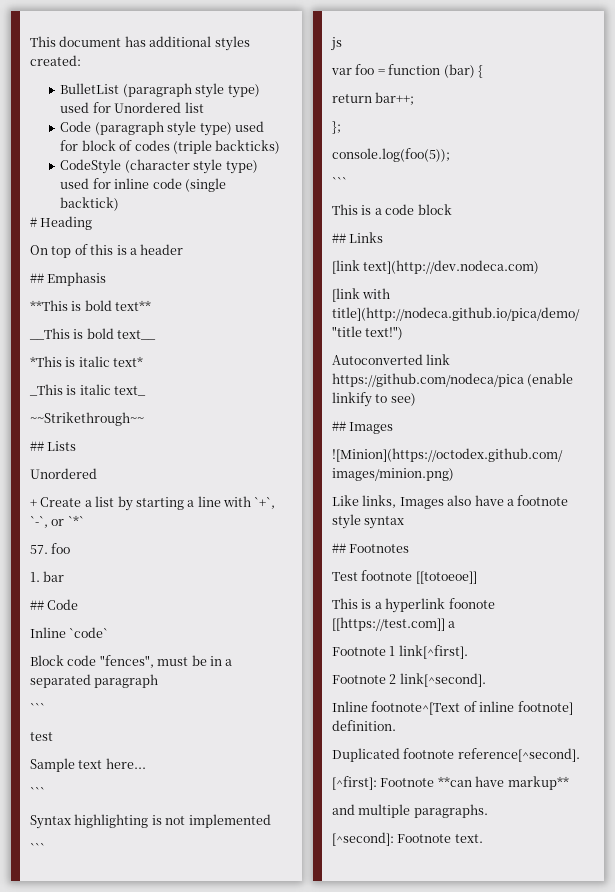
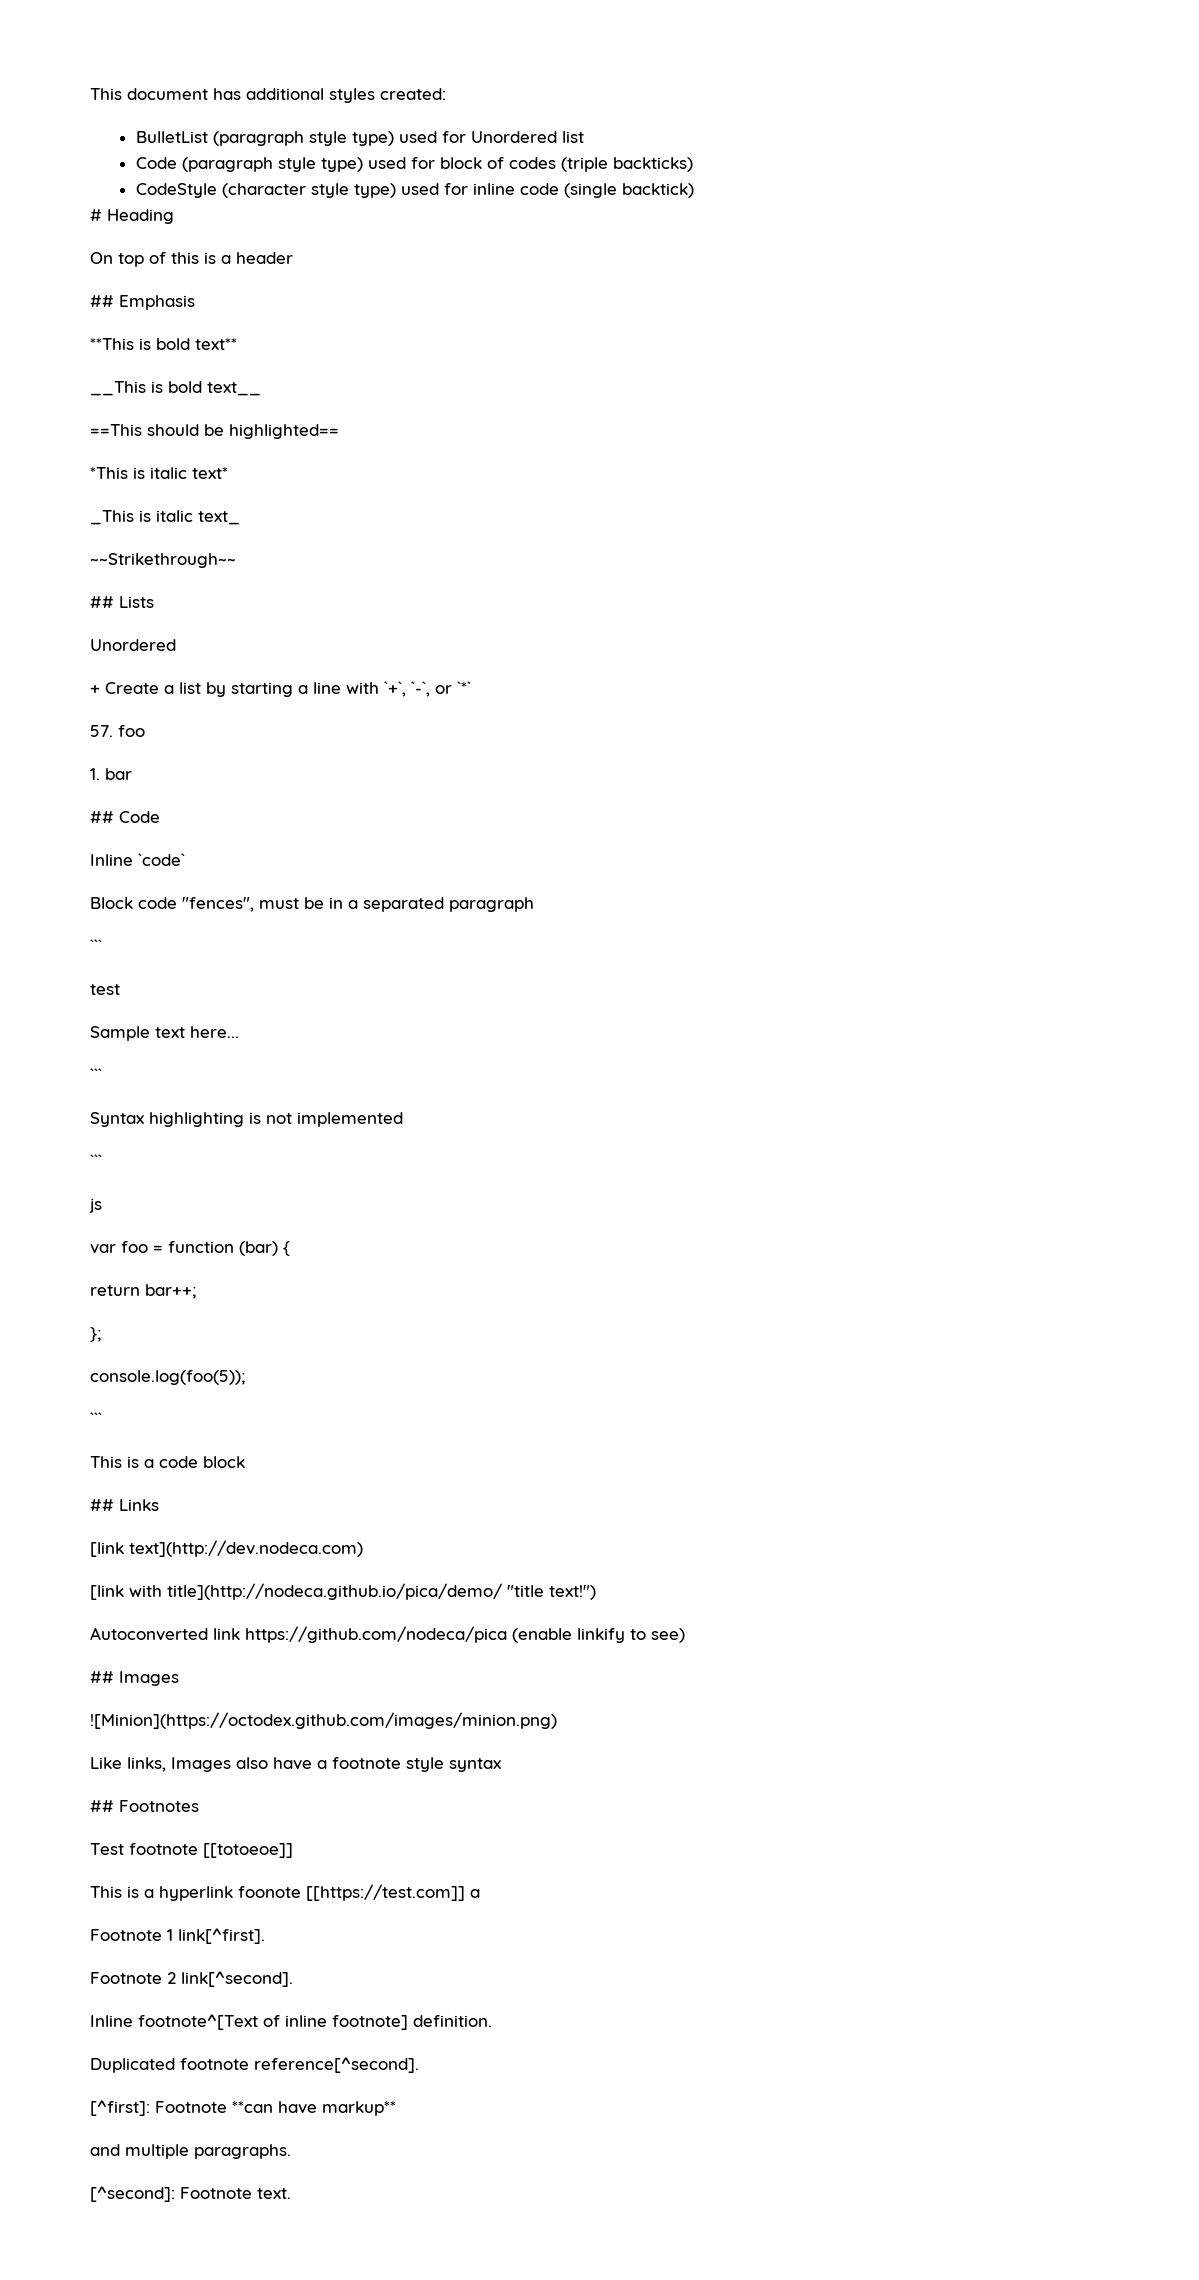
+ ==This should be highlighted==

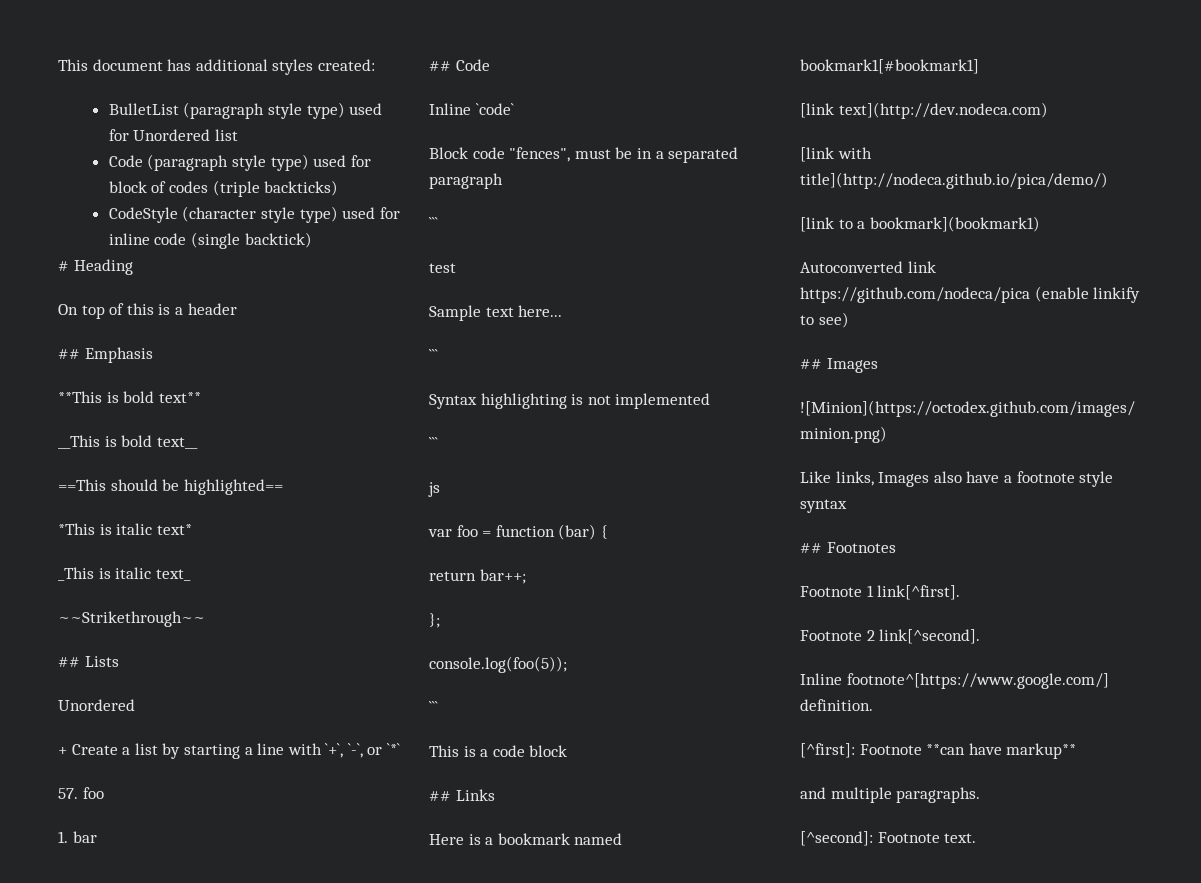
+ Here is a bookmark named bookmark1[#bookmark1]
- [link with title](http://nodeca.github.io/pica/demo/ "title text!")
+ [link with title](http://nodeca.github.io/pica/demo/)
+ [link to a bookmark](bookmark1)
- Test footnote [[totoeoe]]
- This is a hyperlink foonote [[https://test.com]] a
- Inline footnote^[Text of inline footnote] definition.
- Duplicated footnote reference[^second].
+ Inline footnote^[https://www.google.com/] definition.

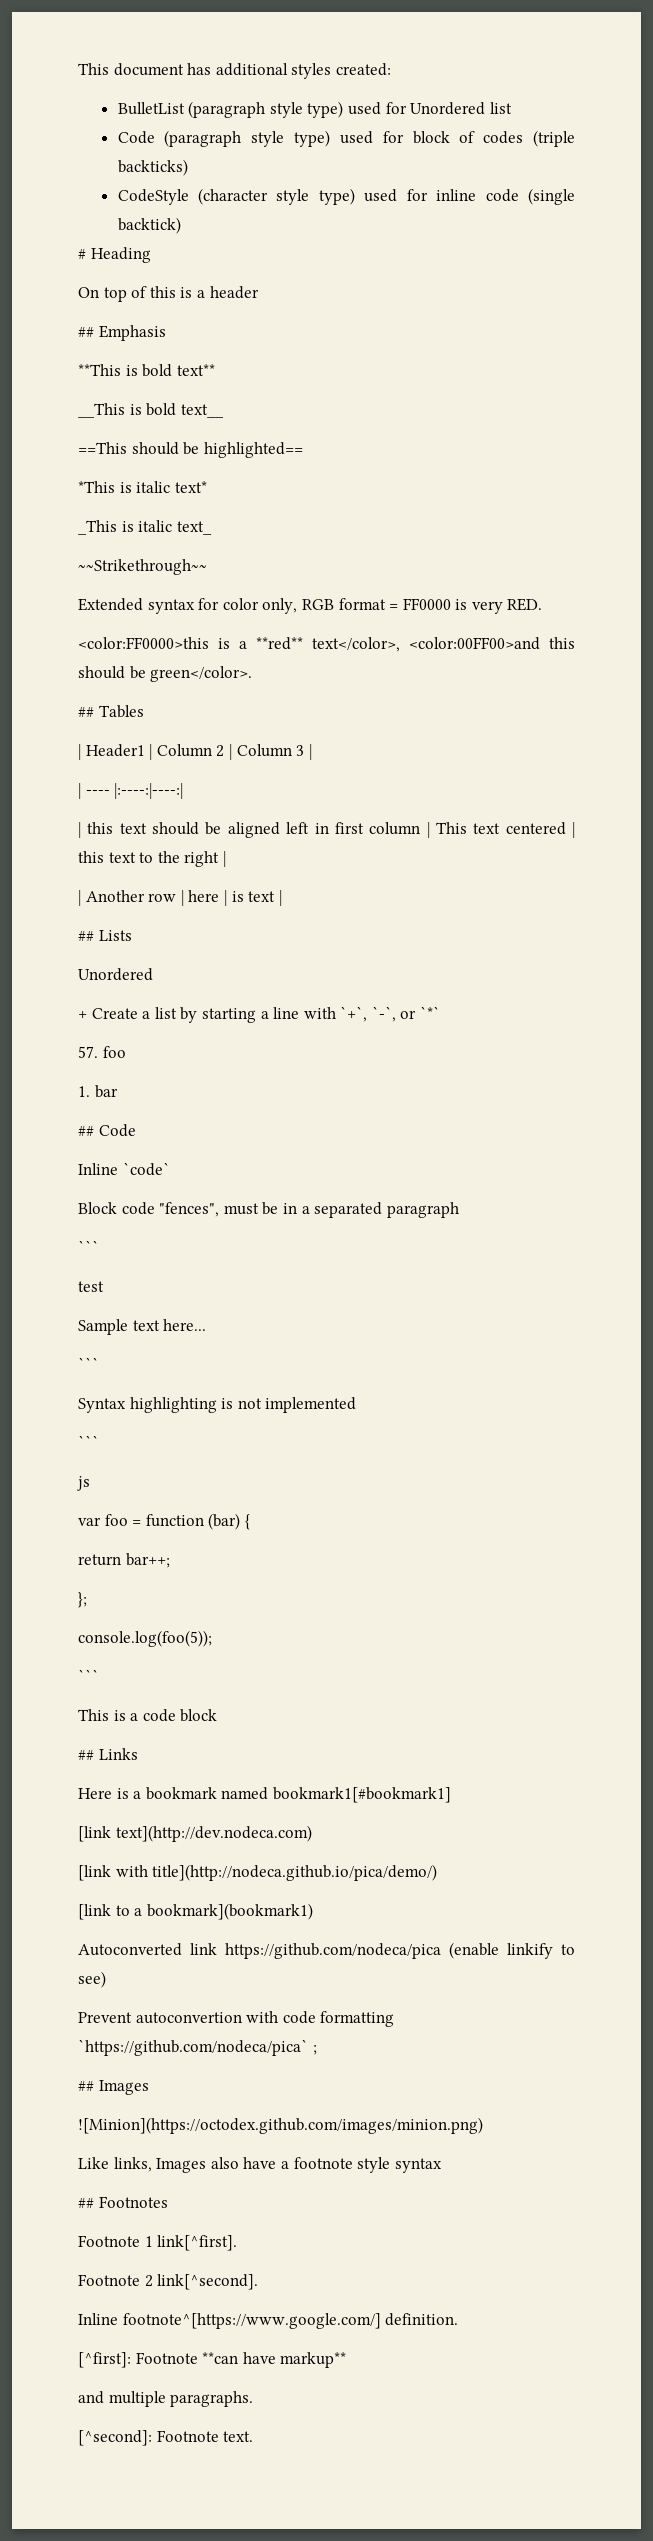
+ Extended syntax for color only, RGB format = FF0000 is very RED.
+ <color:FF0000>this is a **red** text</color>, <color:00FF00>and this should be green</color>.
+ ## Tables
+ | Header1 | Column 2 | Column 3 |
+ | ---- |:----:|----:|
+ | this text should be aligned left in first column | This text centered | this text to the right |
+ | Another row | here | is text |
+ Prevent autoconvertion with code formatting `https://github.com/nodeca/pica` ;

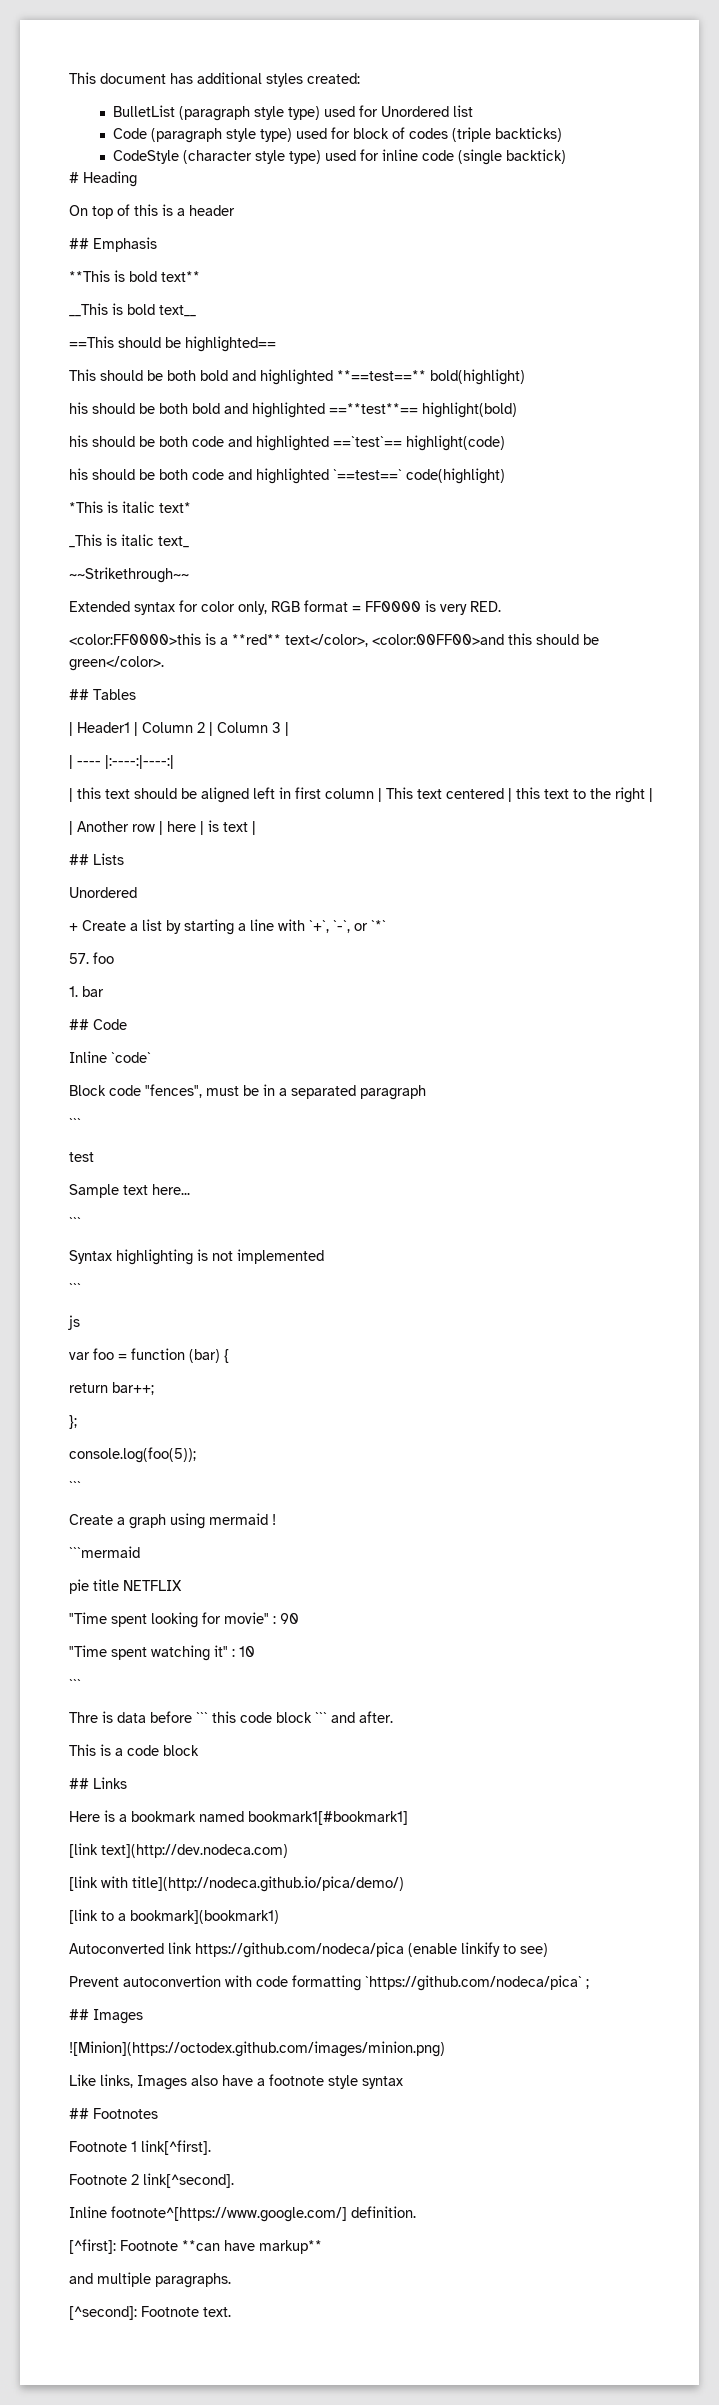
+ This should be both bold and highlighted **==test==** bold(highlight)
+ his should be both bold and highlighted ==**test**== highlight(bold)
+ his should be both code and highlighted ==`test`== highlight(code)
+ his should be both code and highlighted `==test==` code(highlight)
+ Create a graph using mermaid !
+ ```mermaid
+ pie title NETFLIX
+ "Time spent looking for movie" : 90
+ "Time spent watching it" : 10
+ ```
+ Thre is data before ``` this code block ``` and after.

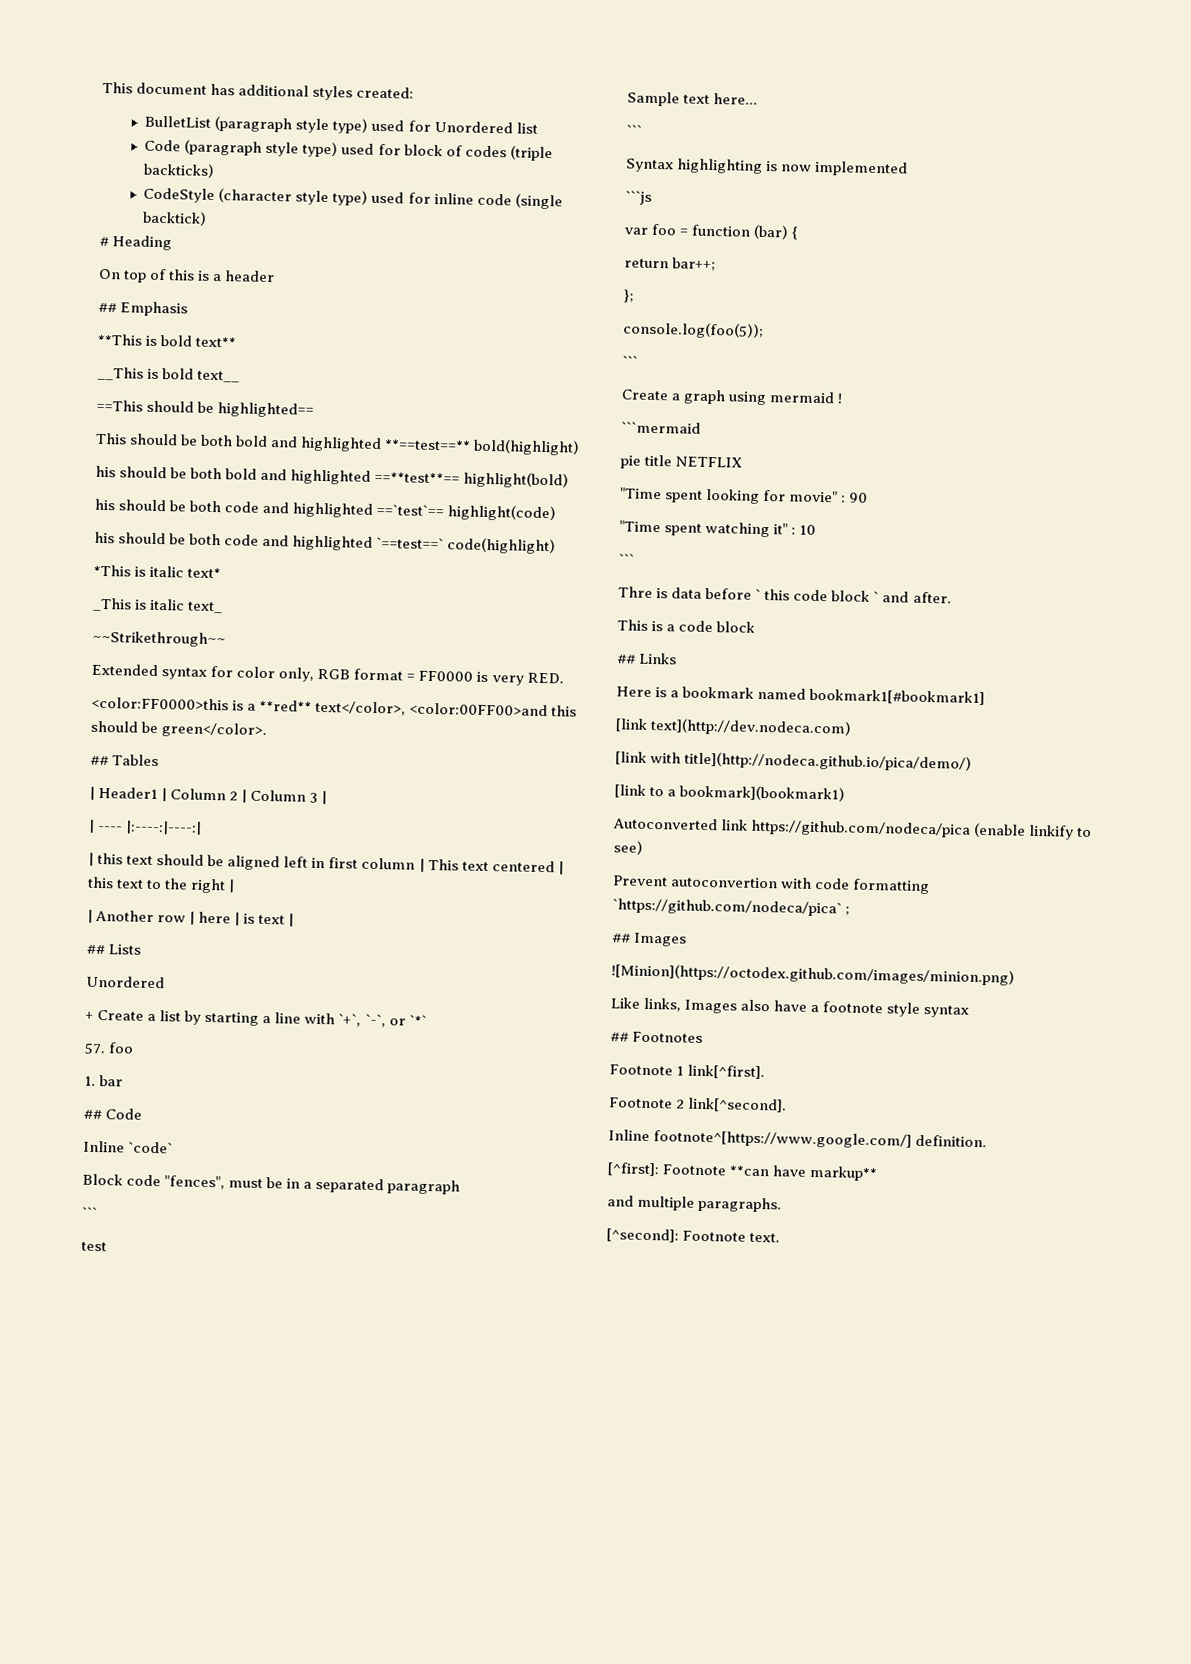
- Syntax highlighting is not implemented
- ```
- js
+ Syntax highlighting is now implemented
+ ```js
- Thre is data before ``` this code block ``` and after.
+ Thre is data before ` this code block ` and after.

